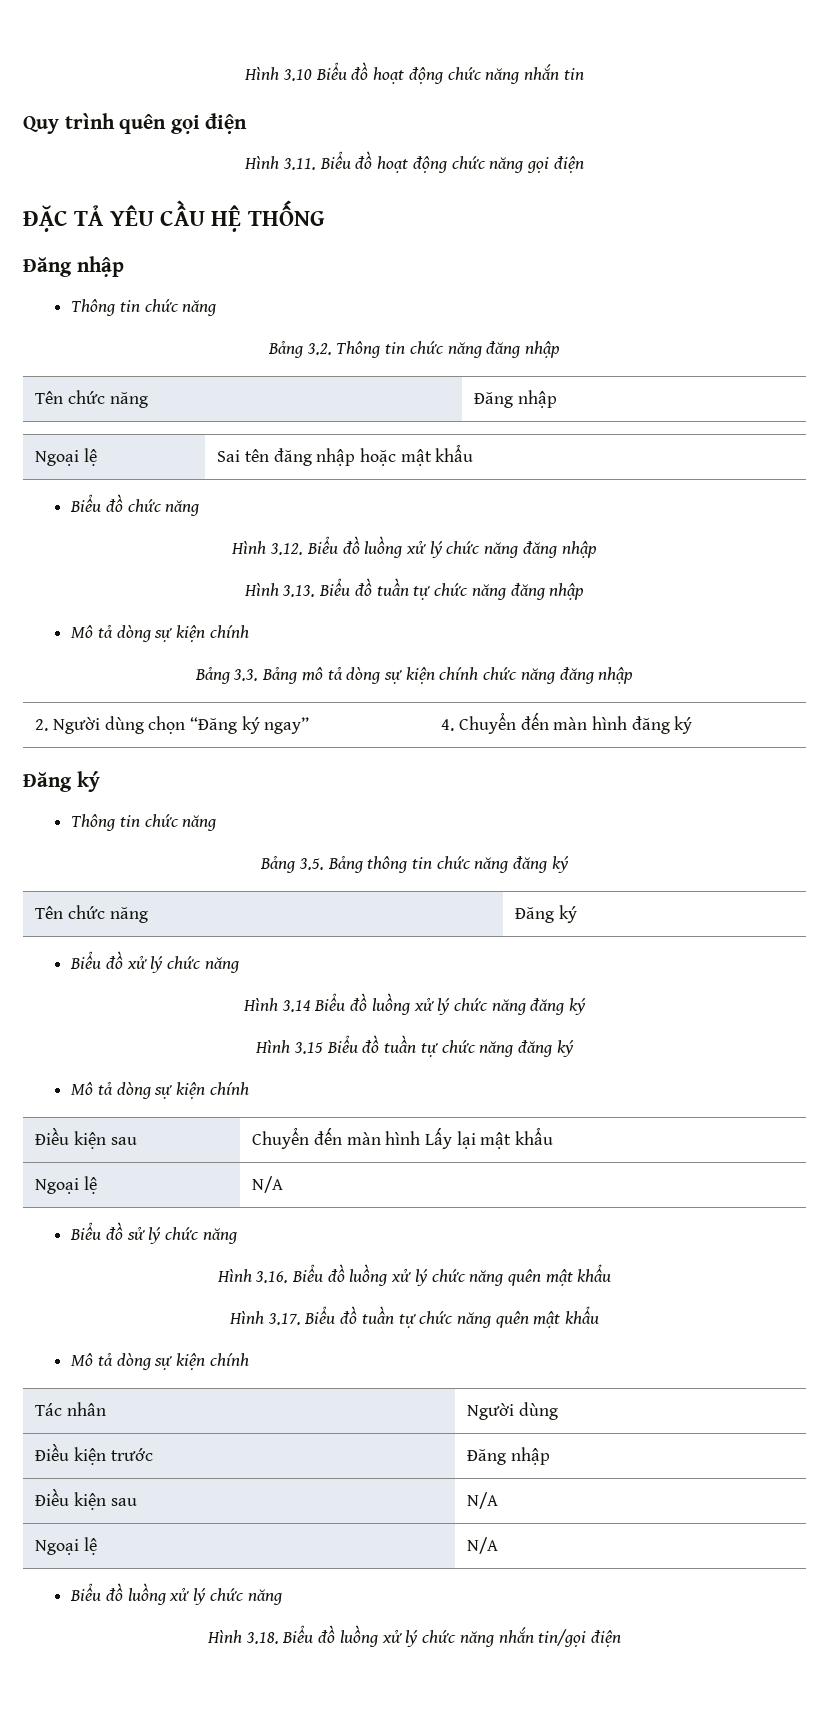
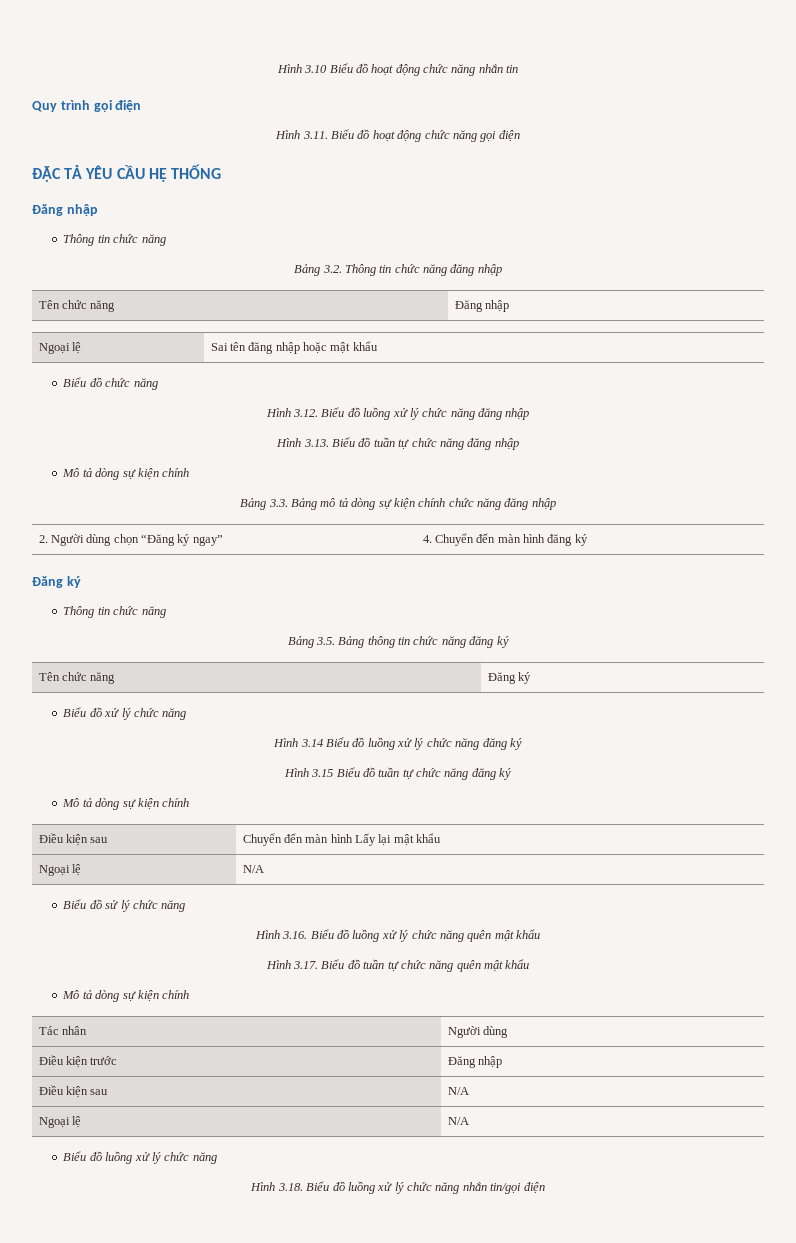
- Quy trình quên gọi điện
+ Quy trình gọi điện

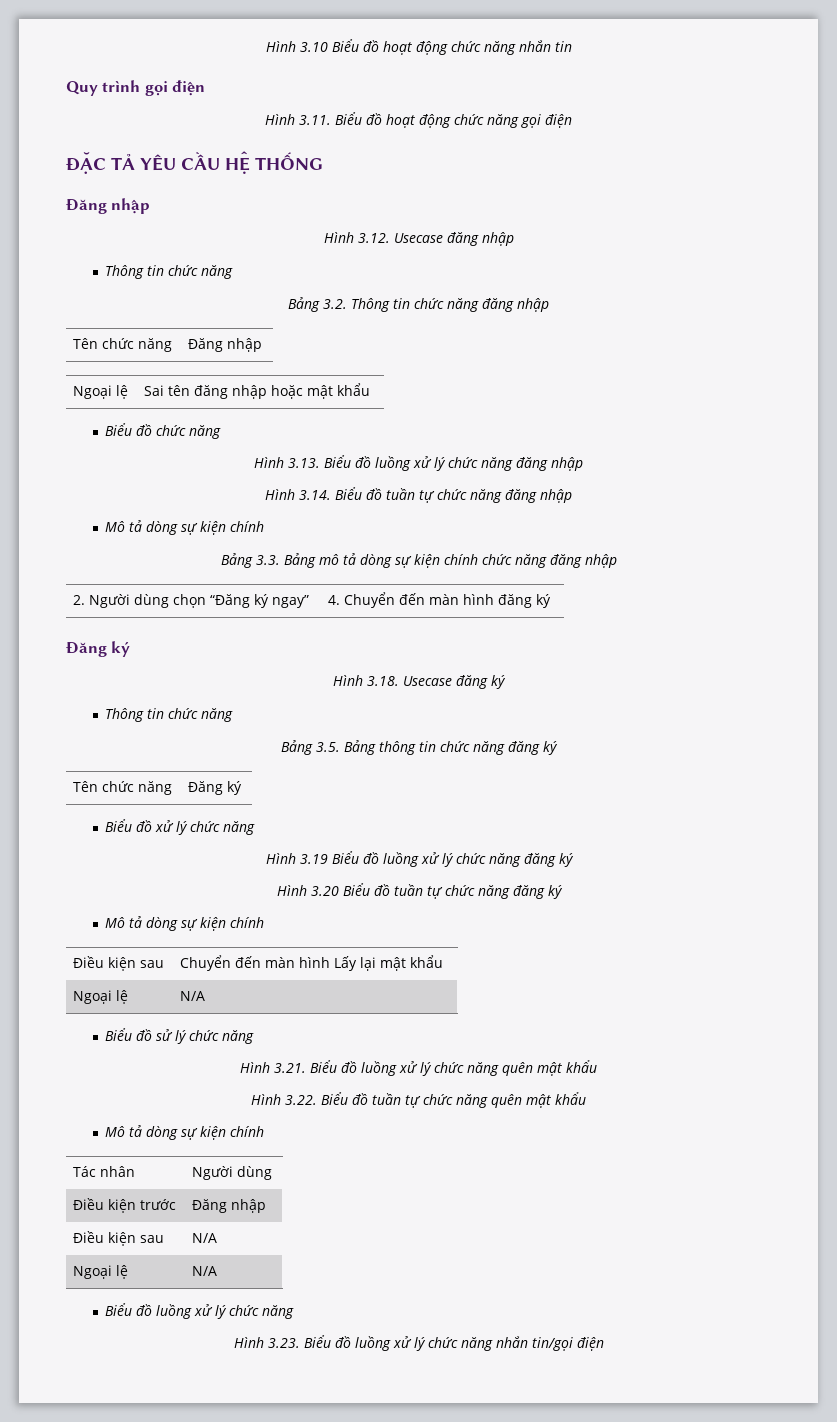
+ Hình 3.12. Usecase đăng nhập
- Hình 3.12. Biểu đồ luồng xử lý chức năng đăng nhập
+ Hình 3.13. Biểu đồ luồng xử lý chức năng đăng nhập
- Hình 3.13. Biểu đồ tuần tự chức năng đăng nhập
+ Hình 3.14. Biểu đồ tuần tự chức năng đăng nhập
+ Hình 3.18. Usecase đăng ký
- Hình 3.14 Biểu đồ luồng xử lý chức năng đăng ký
+ Hình 3.19 Biểu đồ luồng xử lý chức năng đăng ký
- Hình 3.15 Biểu đồ tuần tự chức năng đăng ký
+ Hình 3.20 Biểu đồ tuần tự chức năng đăng ký
- Hình 3.16. Biểu đồ luồng xử lý chức năng quên mật khẩu
+ Hình 3.21. Biểu đồ luồng xử lý chức năng quên mật khẩu
- Hình 3.17. Biểu đồ tuần tự chức năng quên mật khẩu
+ Hình 3.22. Biểu đồ tuần tự chức năng quên mật khẩu
- Hình 3.18. Biểu đồ luồng xử lý chức năng nhắn tin/gọi điện
+ Hình 3.23. Biểu đồ luồng xử lý chức năng nhắn tin/gọi điện

